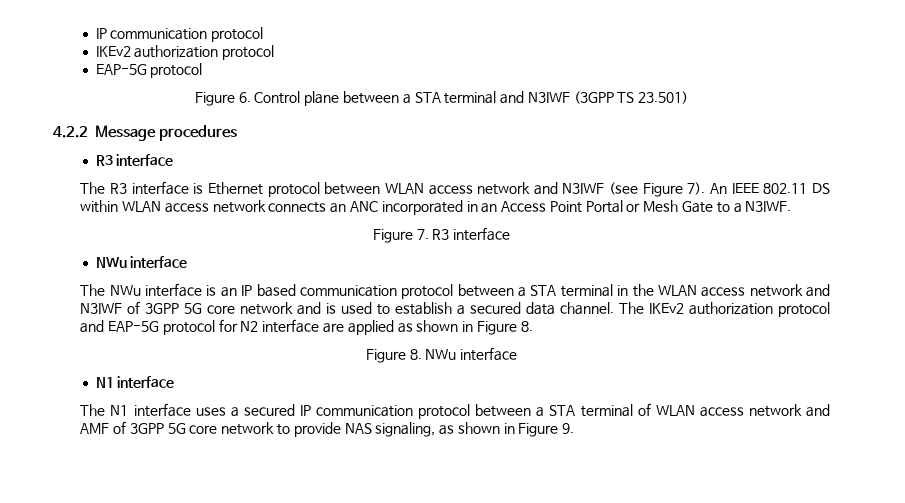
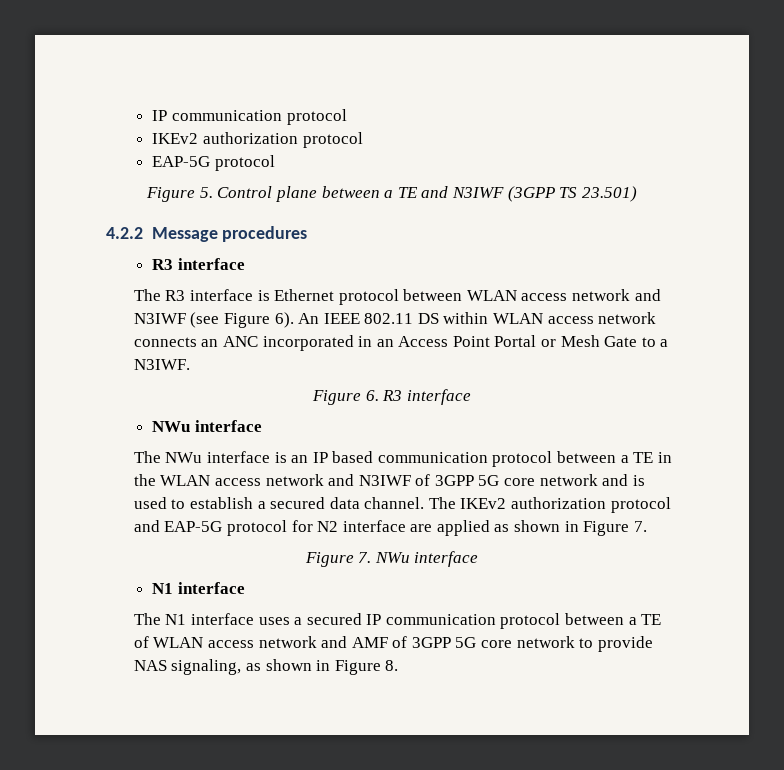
- Figure 6. Control plane between a STA terminal and N3IWF (3GPP TS 23.501)
+ Figure 5. Control plane between a TE and N3IWF (3GPP TS 23.501)
- The R3 interface is Ethernet protocol between WLAN access network and N3IWF (see Figure 7).
+ The R3 interface is Ethernet protocol between WLAN access network and N3IWF (see Figure 6).
- Figure 7. R3 interface
+ Figure 6. R3 interface
- The NWu interface is an IP based communication protocol between a STA terminal in the WLAN access network and N3IWF of 3GPP 5G core network and is used to establish a secured data channel.
+ The NWu interface is an IP based communication protocol between a TE in the WLAN access network and N3IWF of 3GPP 5G core network and is used to establish a secured data channel.
- The IKEv2 authorization protocol and EAP-5G protocol for N2 interface are applied as shown in Figure 8.
- Figure 8. NWu interface
+ The IKEv2 authorization protocol and EAP-5G protocol for N2 interface are applied as shown in Figure 7.
+ Figure 7. NWu interface
- The N1 interface uses a secured IP communication protocol between a STA terminal of WLAN access network and AMF of 3GPP 5G core network to provide NAS signaling, as shown in Figure 9.
+ The N1 interface uses a secured IP communication protocol between a TE of WLAN access network and AMF of 3GPP 5G core network to provide NAS signaling, as shown in Figure 8.

